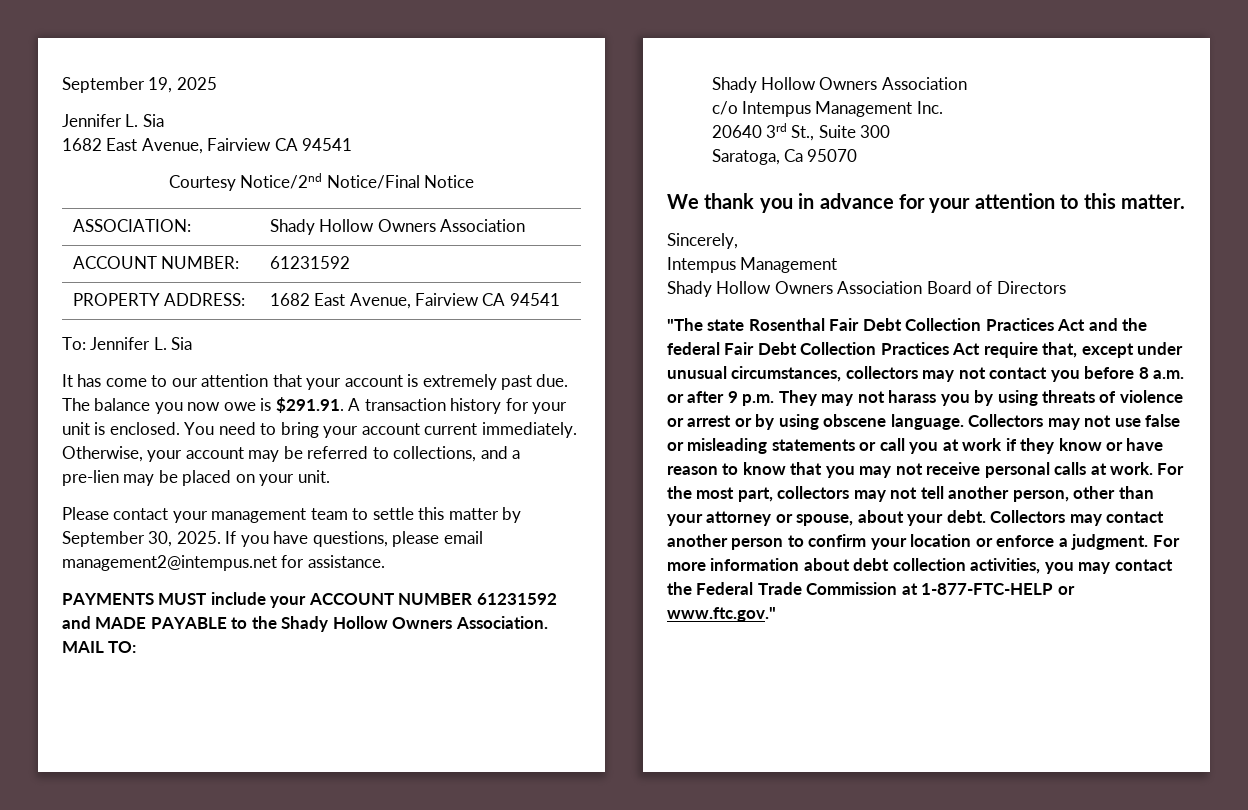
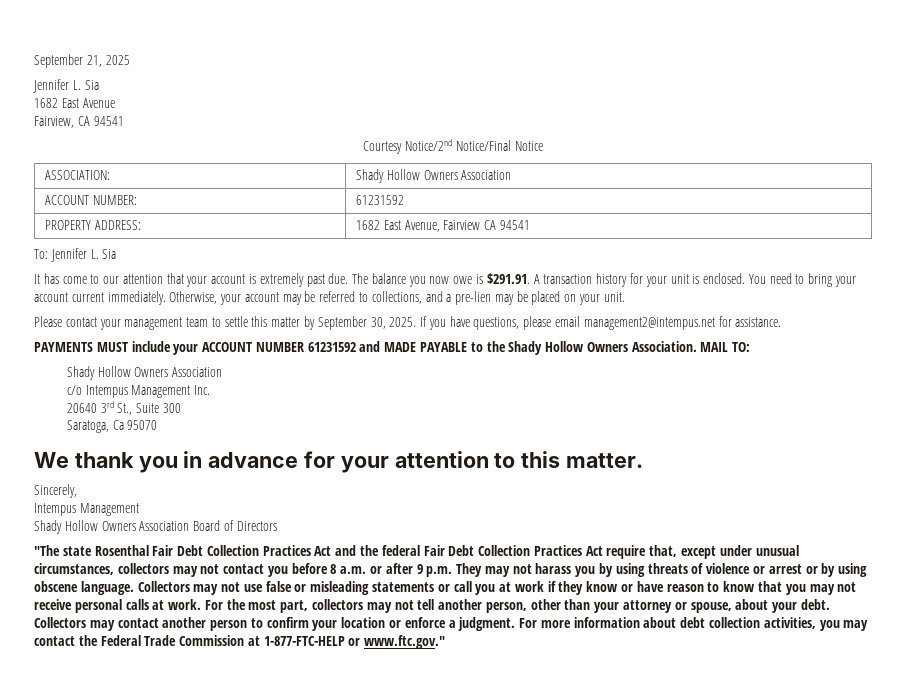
- September 19, 2025
+ September 21, 2025
  Jennifer L. Sia
- 1682 East Avenue, Fairview CA 94541
+ 1682 East Avenue
+ Fairview, CA 94541

